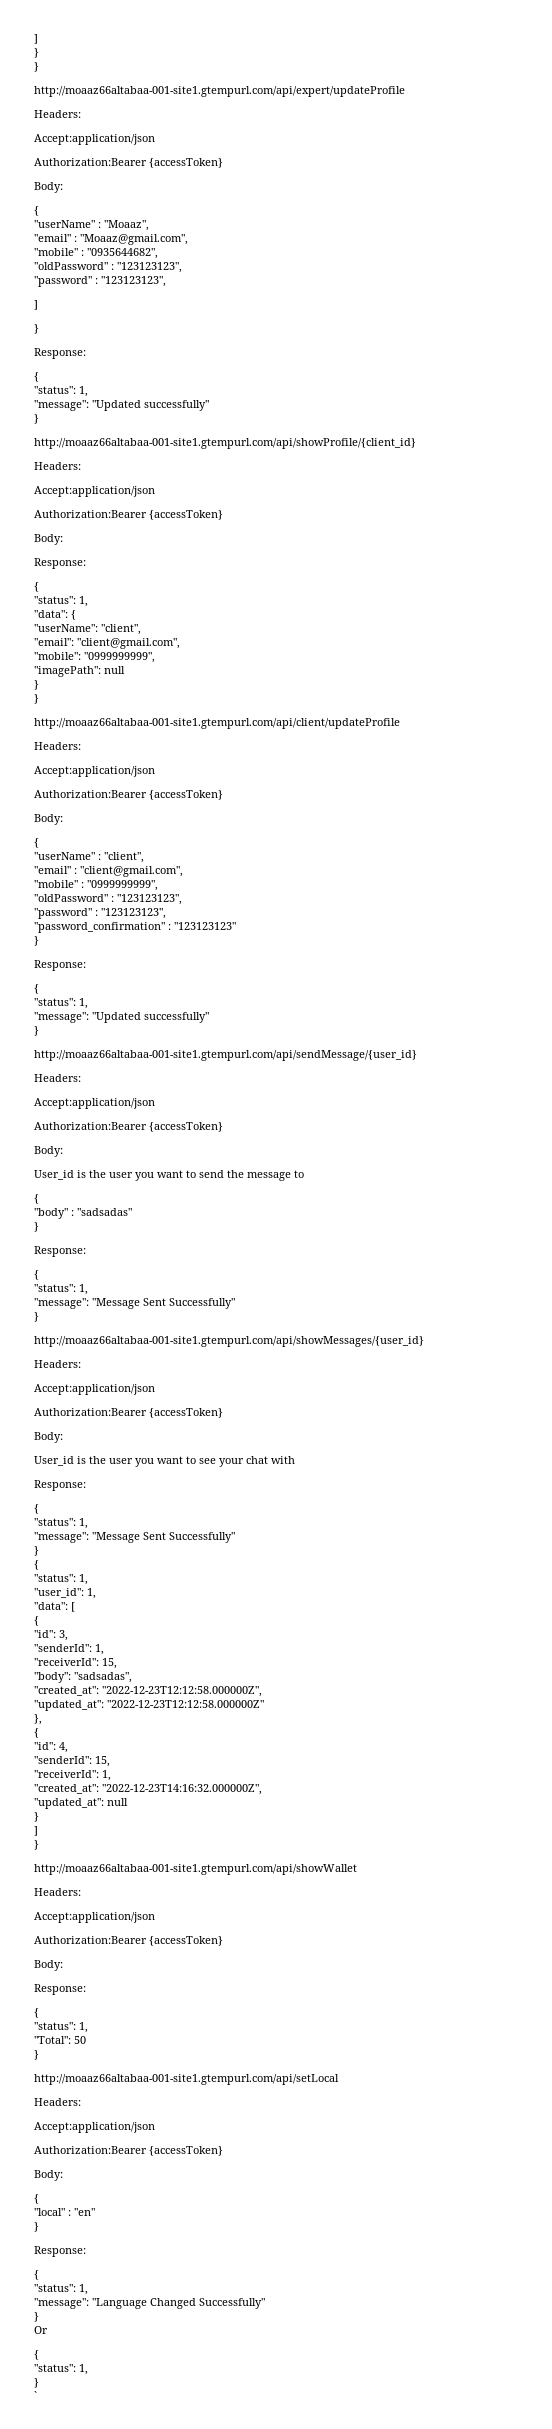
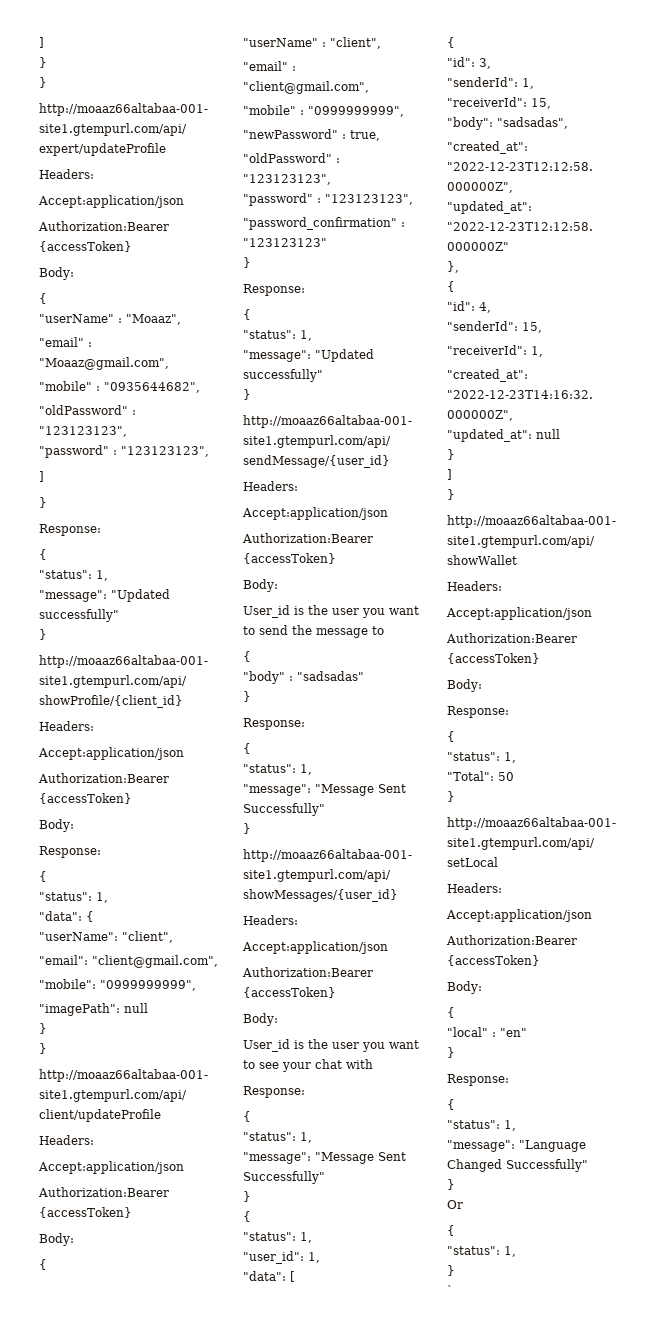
+ "newPassword" : true,

